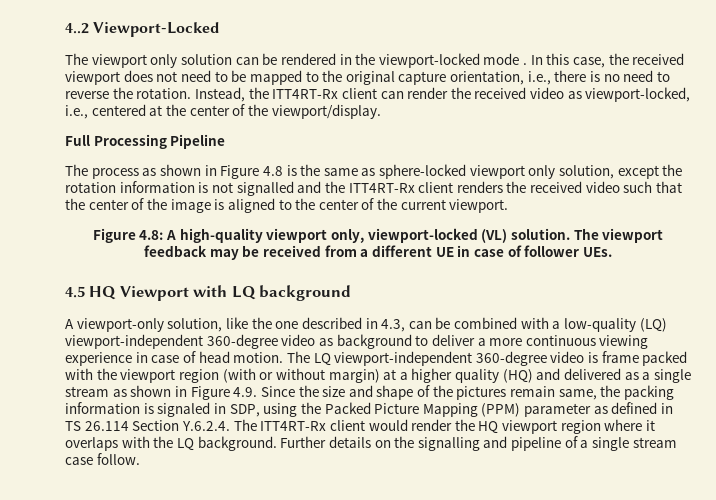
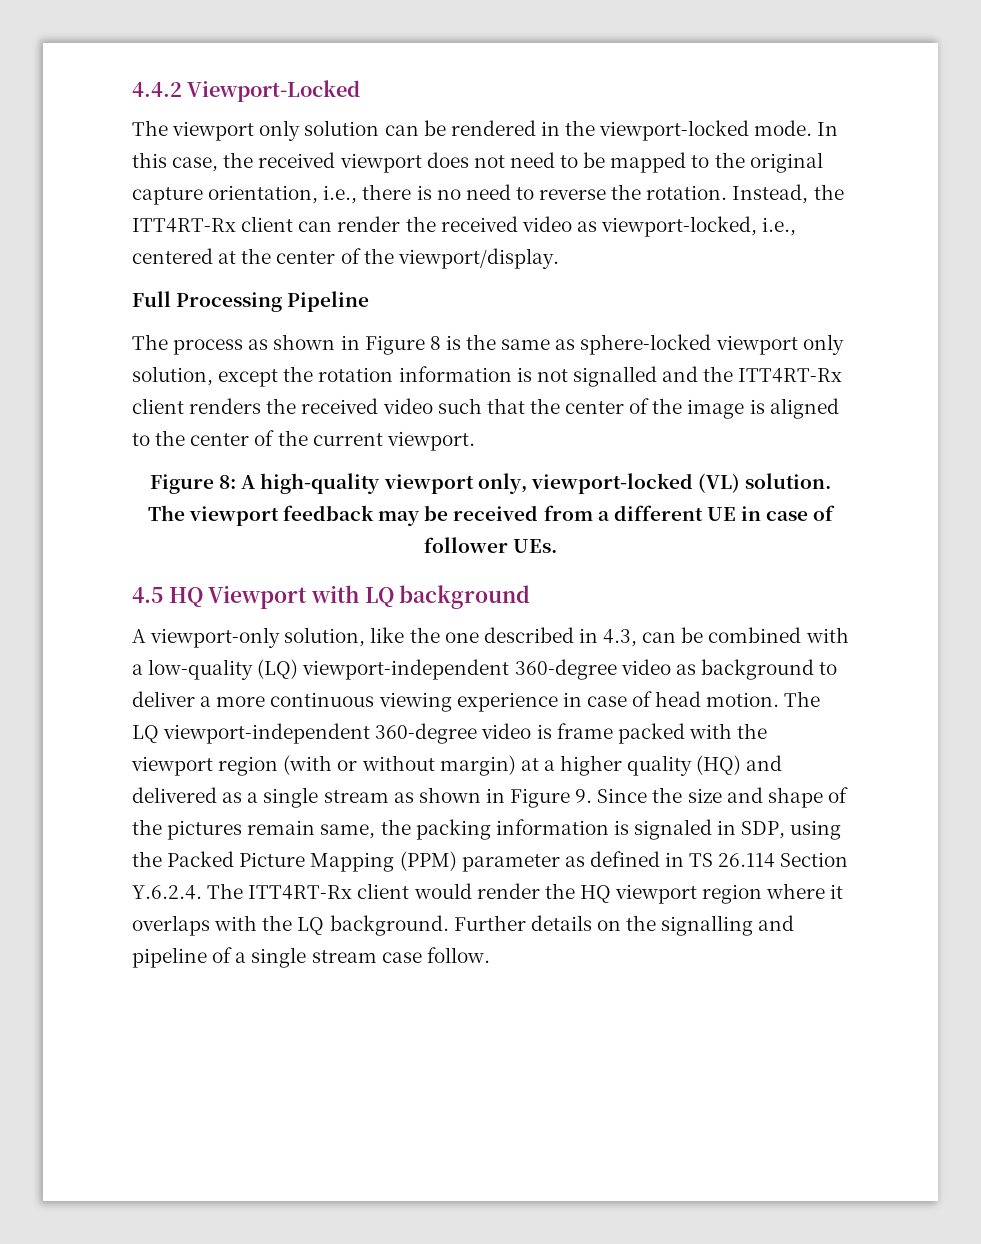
- 4..2 Viewport-Locked
+ 4.4.2 Viewport-Locked
- The viewport only solution can be rendered in the viewport-locked mode .
+ The viewport only solution can be rendered in the viewport-locked mode.
- The process as shown in Figure 4.8 is the same as sphere-locked viewport only solution, except the rotation information is not signalled and the ITT4RT-Rx client renders the received video such that the center of the image is aligned to the center of the current viewport.
+ The process as shown in Figure 8 is the same as sphere-locked viewport only solution, except the rotation information is not signalled and the ITT4RT-Rx client renders the received video such that the center of the image is aligned to the center of the current viewport.
- Figure 4.8: A high-quality viewport only, viewport-locked (VL) solution.
+ Figure 8: A high-quality viewport only, viewport-locked (VL) solution.
- The LQ viewport-independent 360-degree video is frame packed with the viewport region (with or without margin) at a higher quality (HQ) and delivered as a single stream as shown in Figure 4.9. Since the size and shape of the pictures remain same, the packing information is signaled in SDP, using the Packed Picture Mapping (PPM) parameter as defined in TS 26.114 Section Y.6.2.4. The ITT4RT-Rx client would render the HQ viewport region where it overlaps with the LQ background.
+ The LQ viewport-independent 360-degree video is frame packed with the viewport region (with or without margin) at a higher quality (HQ) and delivered as a single stream as shown in Figure 9. Since the size and shape of the pictures remain same, the packing information is signaled in SDP, using the Packed Picture Mapping (PPM) parameter as defined in TS 26.114 Section Y.6.2.4. The ITT4RT-Rx client would render the HQ viewport region where it overlaps with the LQ background.

